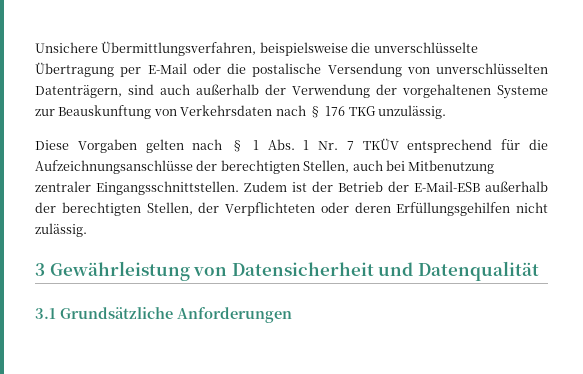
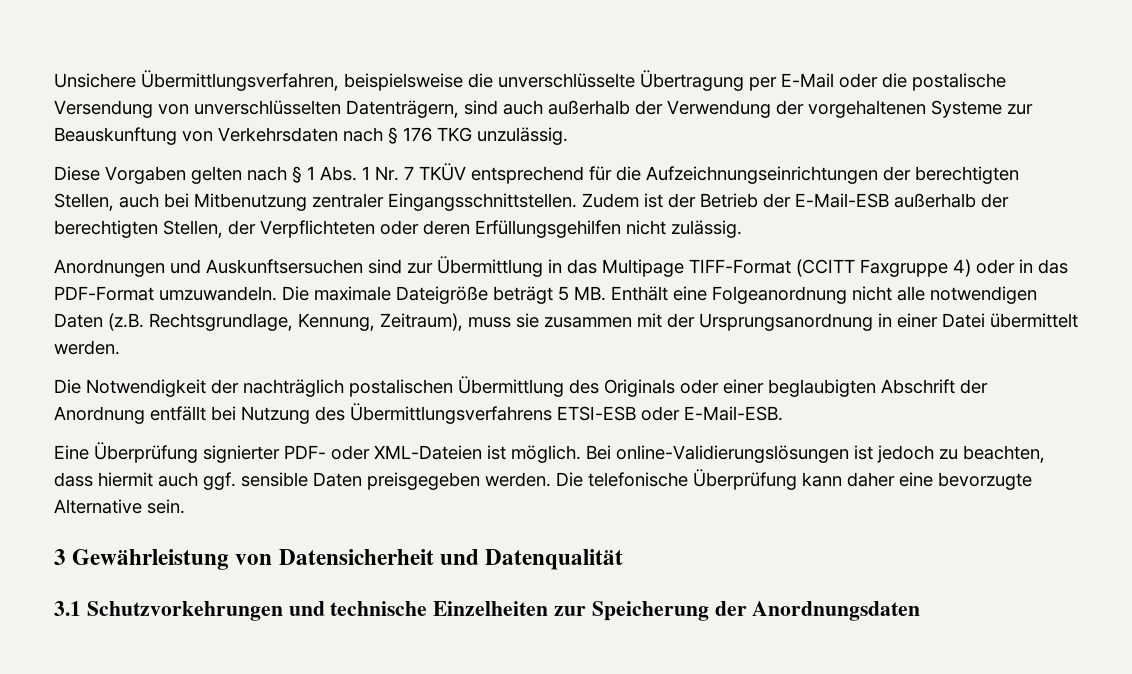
- Diese Vorgaben gelten nach § 1 Abs. 1 Nr. 7 TKÜV entsprechend für die Aufzeichnungsanschlüsse der berechtigten Stellen, auch bei Mitbenutzung zentraler Eingangsschnittstellen.
+ Diese Vorgaben gelten nach § 1 Abs. 1 Nr. 7 TKÜV entsprechend für die Aufzeichnungseinrichtungen der berechtigten Stellen, auch bei Mitbenutzung zentraler Eingangsschnittstellen.
+ Anordnungen und Auskunftsersuchen sind zur Übermittlung in das Multipage TIFF-Format (CCITT Faxgruppe 4) oder in das PDF-Format umzuwandeln. Die maximale Dateigröße beträgt 5 MB. Enthält eine Folgeanordnung nicht alle notwendigen Daten (z.B. Rechtsgrundlage, Kennung, Zeitraum), muss sie zusammen mit der Ursprungsanordnung in einer Datei übermittelt werden.
+ Die Notwendigkeit der nachträglich postalischen Übermittlung des Originals oder einer beglaubigten Abschrift der Anordnung entfällt bei Nutzung des Übermittlungsverfahrens ETSI-ESB oder E-Mail-ESB.
+ Eine Überprüfung signierter PDF- oder XML-Dateien ist möglich. Bei online-Validierungslösungen ist jedoch zu beachten, dass hiermit auch ggf. sensible Daten preisgegeben werden. Die telefonische Überprüfung kann daher eine bevorzugte Alternative sein.
- 3.1 Grundsätzliche Anforderungen
+ 3.1 Schutzvorkehrungen und technische Einzelheiten zur Speicherung der Anordnungsdaten

